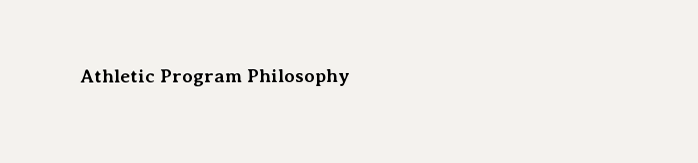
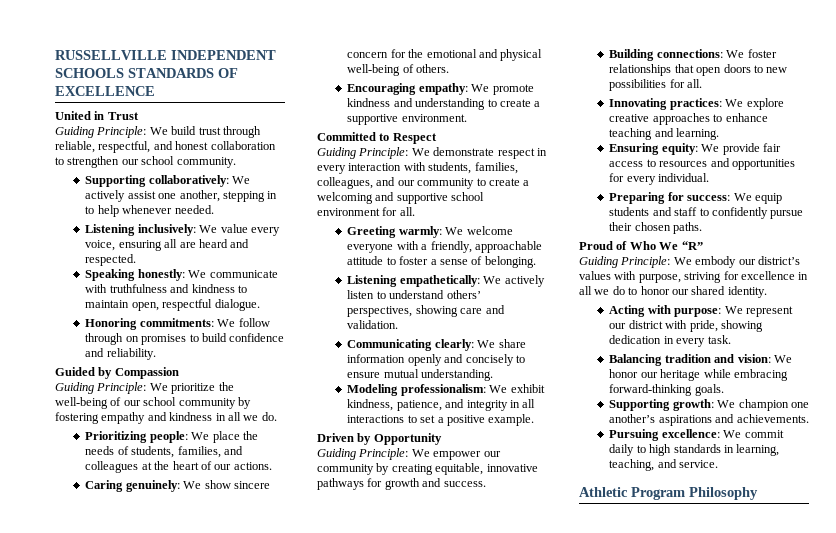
+ RUSSELLVILLE INDEPENDENT SCHOOLS STANDARDS OF EXCELLENCE
+ United in Trust
+ Guiding Principle: We build trust through reliable, respectful, and honest collaboration to strengthen our school community.
+ Supporting collaboratively: We actively assist one another, stepping in to help whenever needed.
+ Listening inclusively: We value every voice, ensuring all are heard and respected.
+ Speaking honestly: We communicate with truthfulness and kindness to maintain open, respectful dialogue.
+ Honoring commitments: We follow through on promises to build confidence and reliability.
+ Guided by Compassion
+ Guiding Principle: We prioritize the well-being of our school community by fostering empathy and kindness in all we do.
+ Prioritizing people: We place the needs of students, families, and colleagues at the heart of our actions.
+ Caring genuinely: We show sincere concern for the emotional and physical well-being of others.
+ Encouraging empathy: We promote kindness and understanding to create a supportive environment.
+ Committed to Respect
+ Guiding Principle: We demonstrate respect in every interaction with students, families, colleagues, and our community to create a welcoming and supportive school environment for all.
+ Greeting warmly: We welcome everyone with a friendly, approachable attitude to foster a sense of belonging.
+ Listening empathetically: We actively listen to understand others’ perspectives, showing care and validation.
+ Communicating clearly: We share information openly and concisely to ensure mutual understanding.
+ Modeling professionalism: We exhibit kindness, patience, and integrity in all interactions to set a positive example.
+ Driven by Opportunity
+ Guiding Principle: We empower our community by creating equitable, innovative pathways for growth and success.
+ Building connections: We foster relationships that open doors to new possibilities for all.
+ Innovating practices: We explore creative approaches to enhance teaching and learning.
+ Ensuring equity: We provide fair access to resources and opportunities for every individual.
+ Preparing for success: We equip students and staff to confidently pursue their chosen paths.
+ Proud of Who We “R”
+ Guiding Principle: We embody our district’s values with purpose, striving for excellence in all we do to honor our shared identity.
+ Acting with purpose: We represent our district with pride, showing dedication in every task.
+ Balancing tradition and vision: We honor our heritage while embracing forward-thinking goals.
+ Supporting growth: We champion one another’s aspirations and achievements.
+ Pursuing excellence: We commit daily to high standards in learning, teaching, and service.

